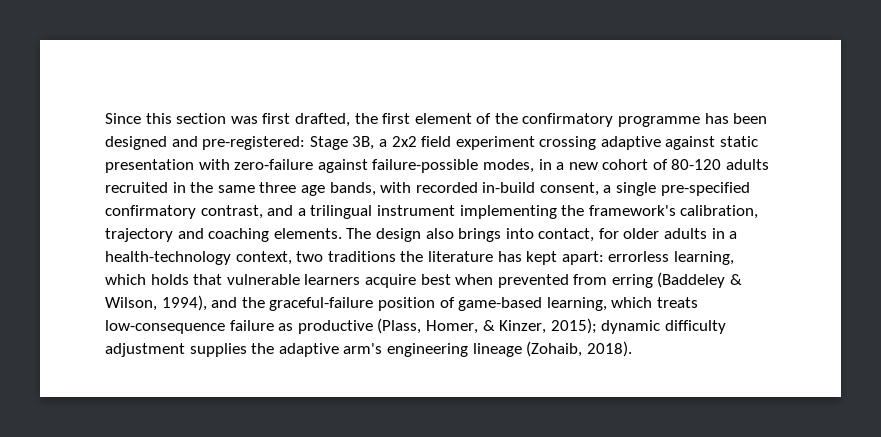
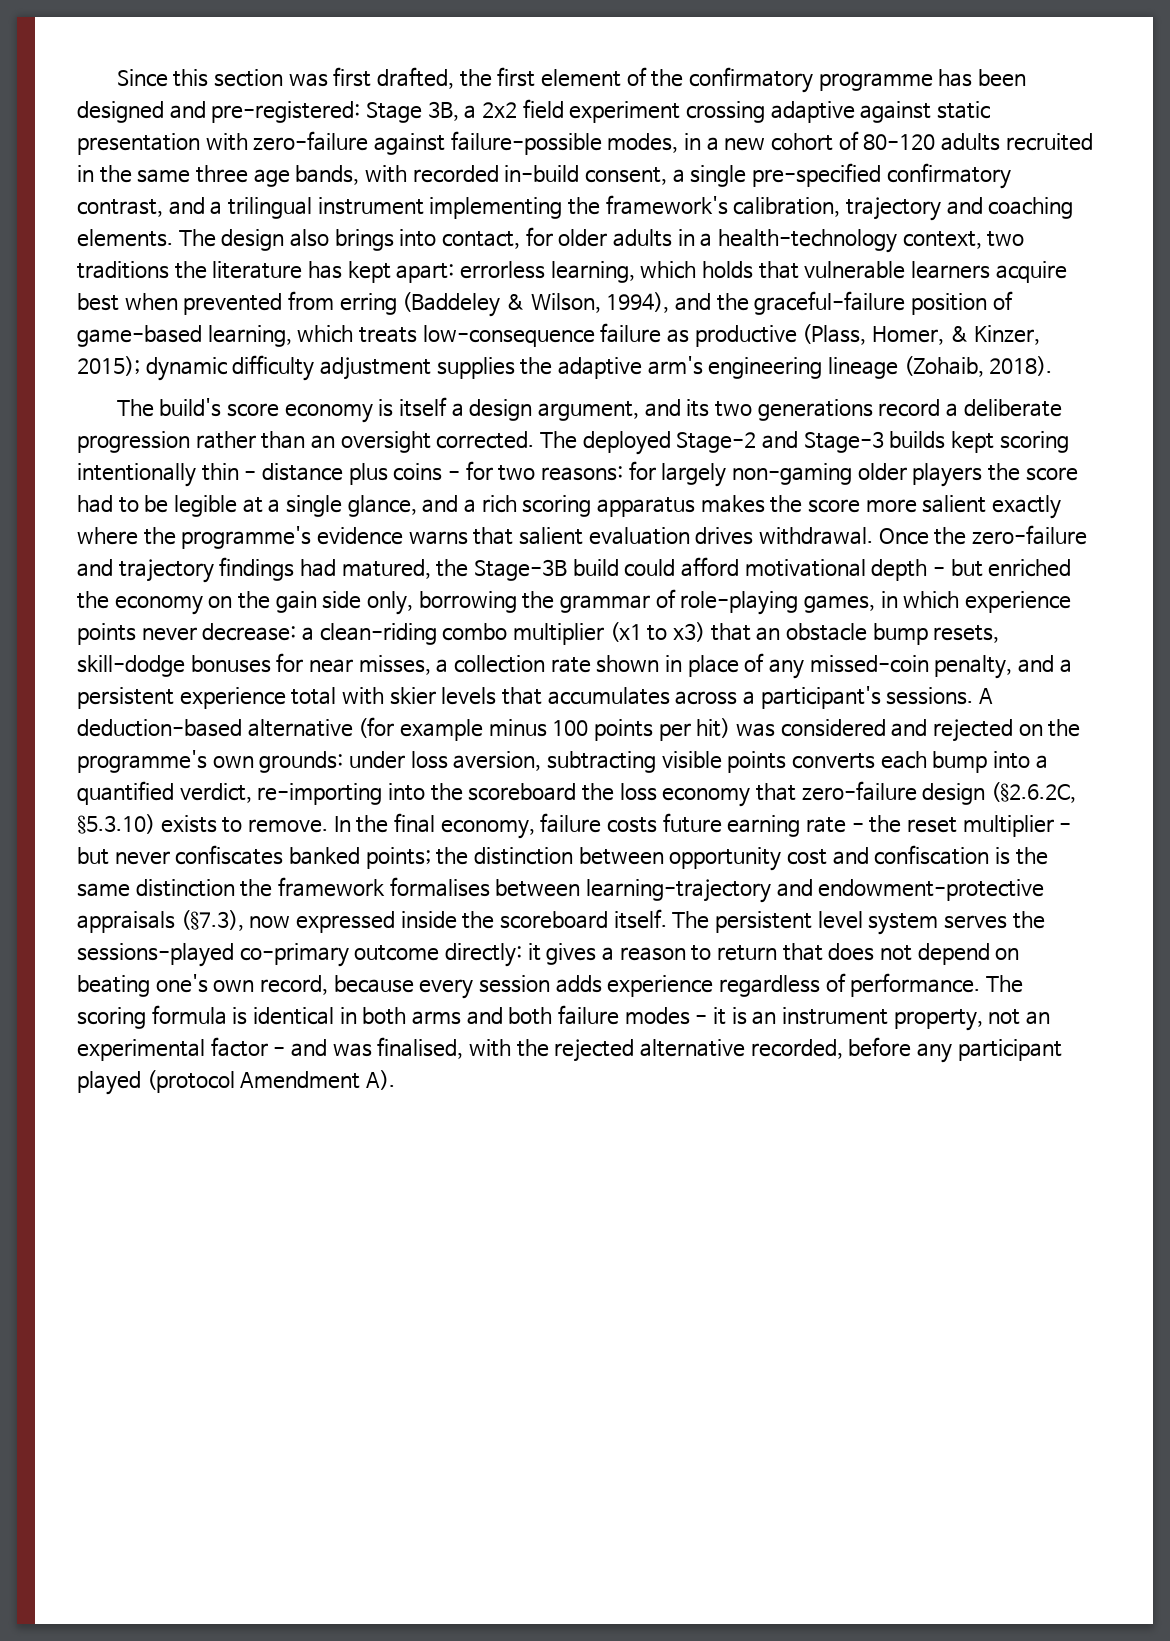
+ The build's score economy is itself a design argument, and its two generations record a deliberate progression rather than an oversight corrected. The deployed Stage-2 and Stage-3 builds kept scoring intentionally thin - distance plus coins - for two reasons: for largely non-gaming older players the score had to be legible at a single glance, and a rich scoring apparatus makes the score more salient exactly where the programme's evidence warns that salient evaluation drives withdrawal. Once the zero-failure and trajectory findings had matured, the Stage-3B build could afford motivational depth - but enriched the economy on the gain side only, borrowing the grammar of role-playing games, in which experience points never decrease: a clean-riding combo multiplier (x1 to x3) that an obstacle bump resets, skill-dodge bonuses for near misses, a collection rate shown in place of any missed-coin penalty, and a persistent experience total with skier levels that accumulates across a participant's sessions. A deduction-based alternative (for example minus 100 points per hit) was considered and rejected on the programme's own grounds: under loss aversion, subtracting visible points converts each bump into a quantified verdict, re-importing into the scoreboard the loss economy that zero-failure design (§2.6.2C, §5.3.10) exists to remove. In the final economy, failure costs future earning rate - the reset multiplier - but never confiscates banked points; the distinction between opportunity cost and confiscation is the same distinction the framework formalises between learning-trajectory and endowment-protective appraisals (§7.3), now expressed inside the scoreboard itself. The persistent level system serves the sessions-played co-primary outcome directly: it gives a reason to return that does not depend on beating one's own record, because every session adds experience regardless of performance. The scoring formula is identical in both arms and both failure modes - it is an instrument property, not an experimental factor - and was finalised, with the rejected alternative recorded, before any participant played (protocol Amendment A).

